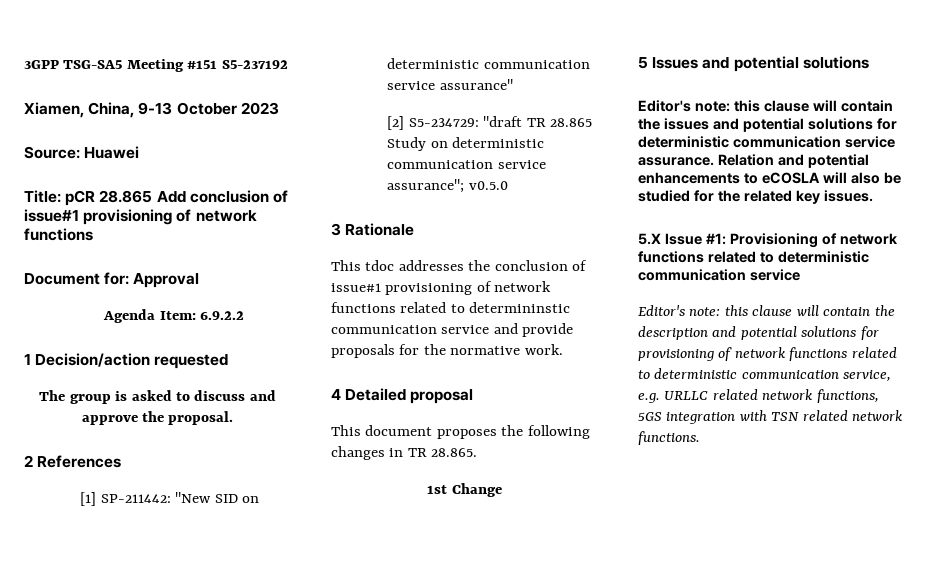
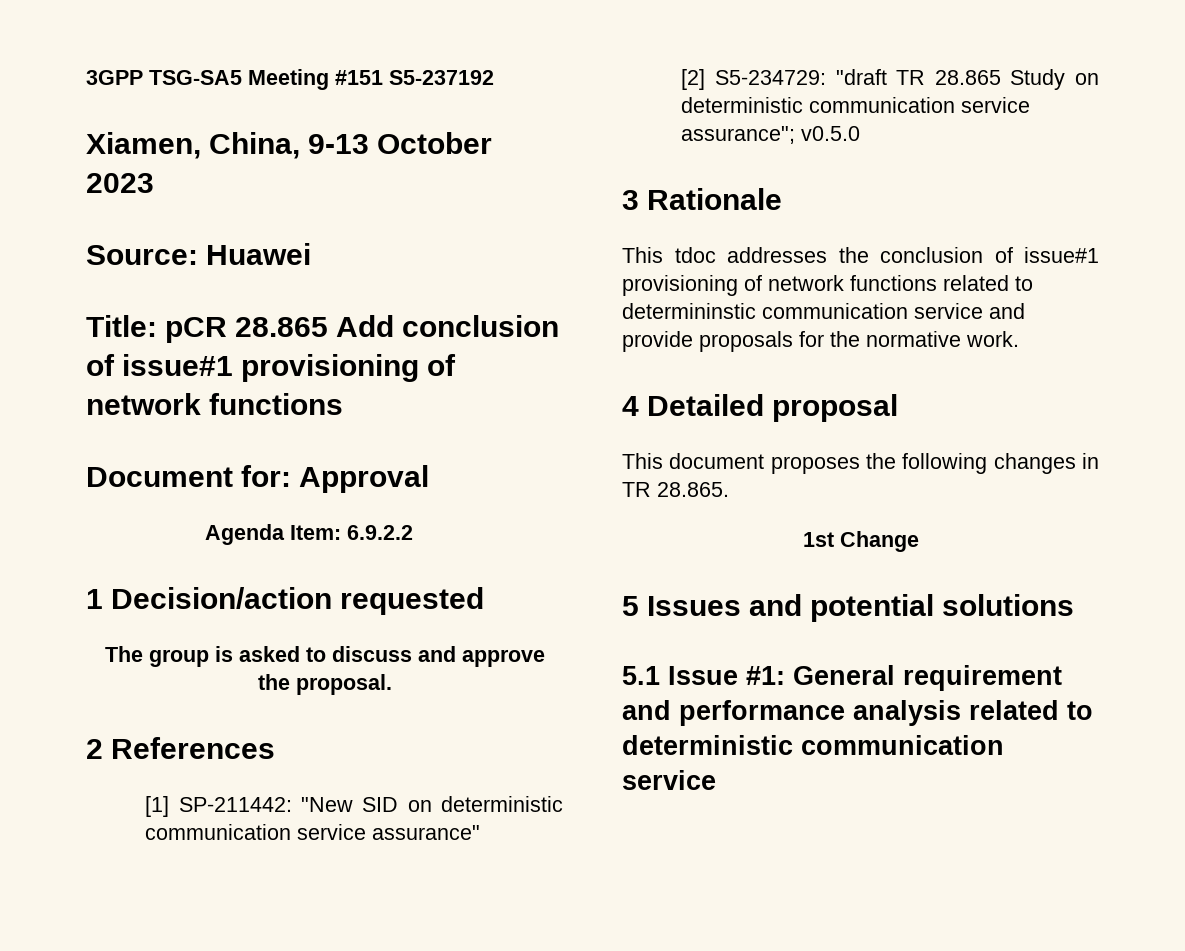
- Editor's note: this clause will contain the issues and potential solutions for deterministic communication service assurance. Relation and potential enhancements to eCOSLA will also be studied for the related key issues.
- 5.X Issue #1: Provisioning of network functions related to deterministic communication service
+ 5.1 Issue #1: General requirement and performance analysis related to deterministic communication service
- Editor's note: this clause will contain the description and potential solutions for provisioning of network functions related to deterministic communication service, e.g. URLLC related network functions, 5GS integration with TSN related network functions.

